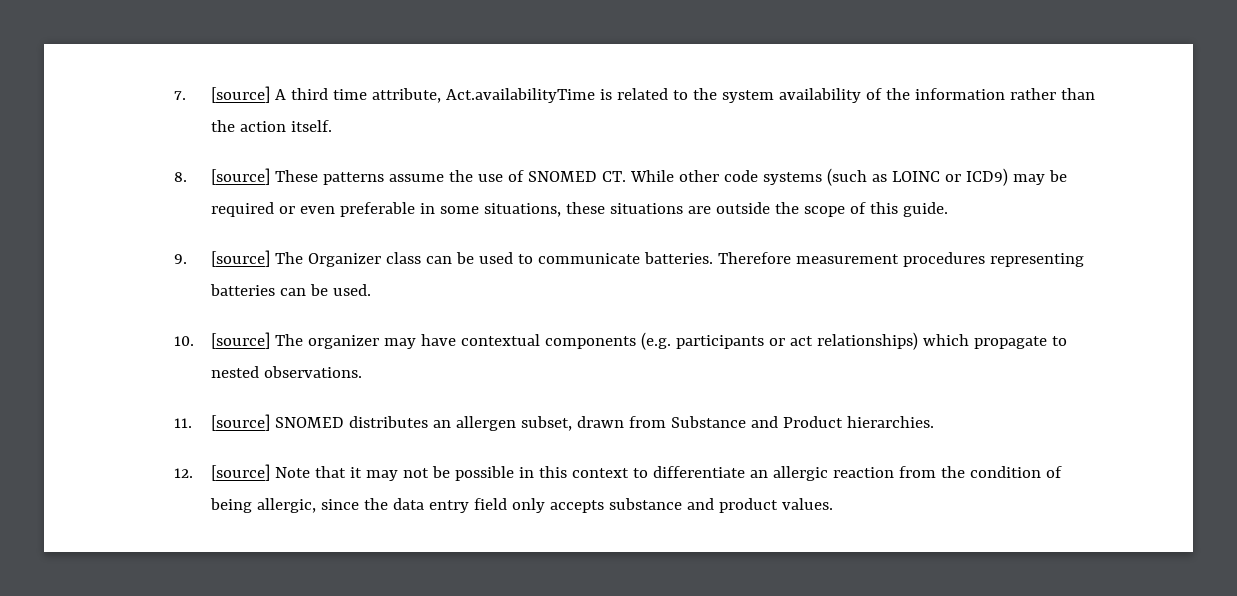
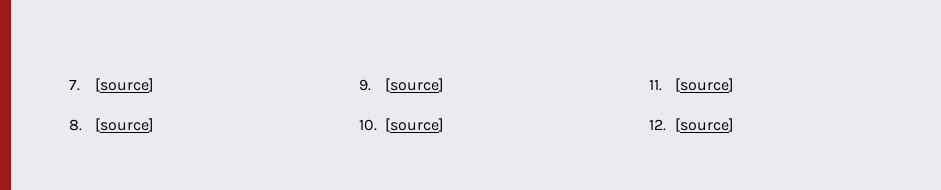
- 7. [source] A third time attribute, Act.availabilityTime is related to the system availability of the information rather than the action itself.
- 8. [source] These patterns assume the use of SNOMED CT. While other code systems (such as LOINC or ICD9) may be required or even preferable in some situations, these situations are outside the scope of this guide.
- 9. [source] The Organizer class can be used to communicate batteries. Therefore measurement procedures representing batteries can be used.
- 10. [source] The organizer may have contextual components (e.g. participants or act relationships) which propagate to nested observations.
- 11. [source] SNOMED distributes an allergen subset, drawn from Substance and Product hierarchies.
- 12. [source] Note that it may not be possible in this context to differentiate an allergic reaction from the condition of being allergic, since the data entry field only accepts substance and product values.
+ 7. [source]
+ 8. [source]
+ 9. [source]
+ 10. [source]
+ 11. [source]
+ 12. [source]

